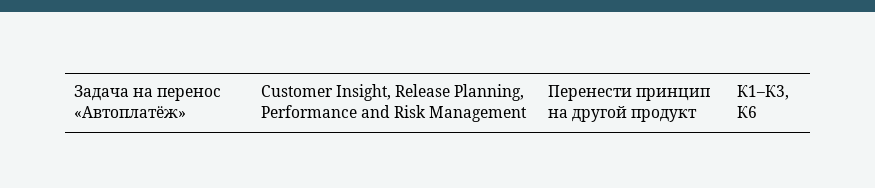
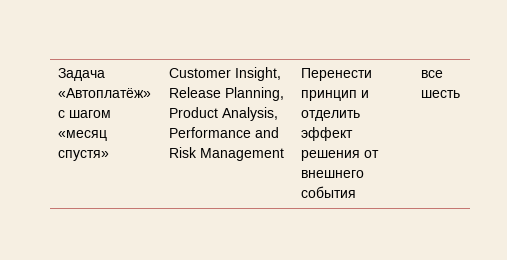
- Задача на перенос «Автоплатёж» | Customer Insight, Release Planning, Performance and Risk Management | Перенести принцип на другой продукт | К1–К3, К6
+ Задача «Автоплатёж» с шагом «месяц спустя» | Customer Insight, Release Planning, Product Analysis, Performance and Risk Management | Перенести принцип и отделить эффект решения от внешнего события | все шесть

